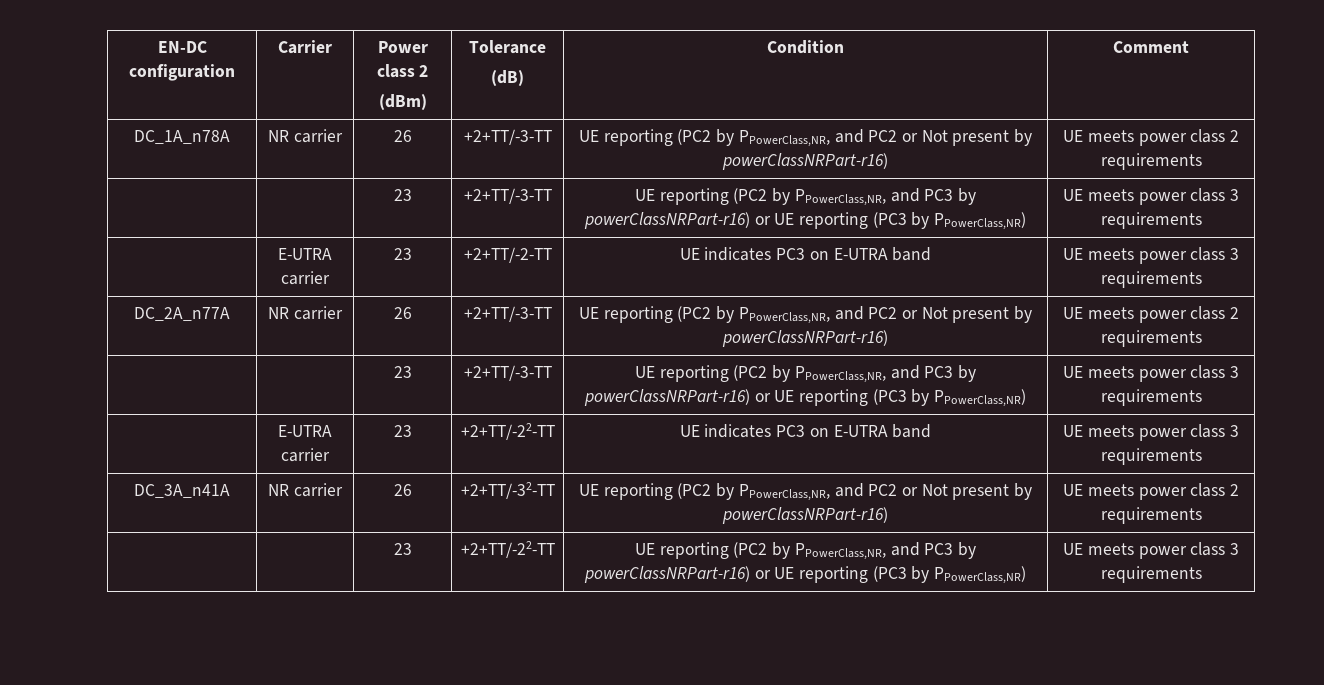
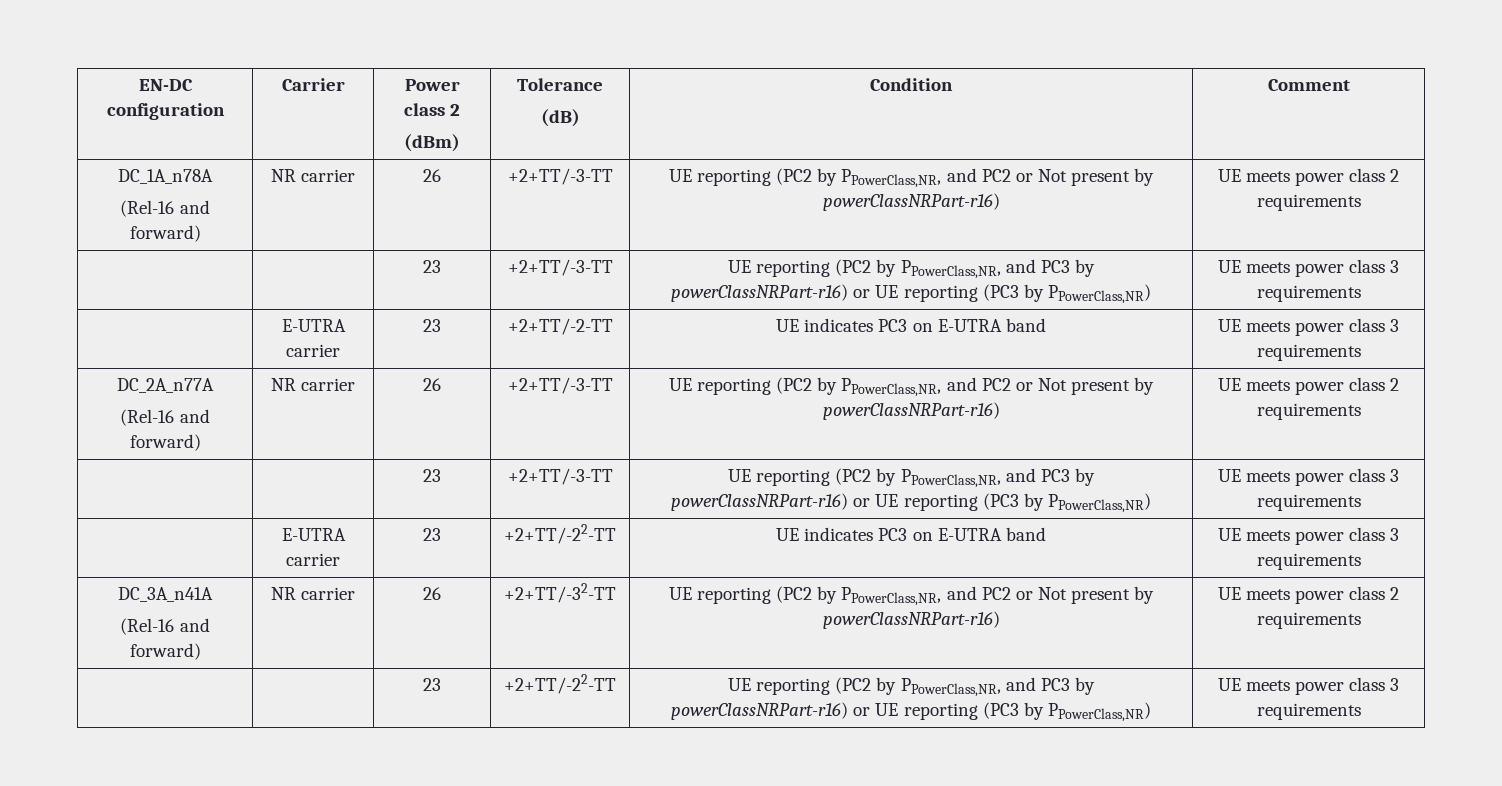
- DC_1A_n78A | NR carrier | 26 | +2+TT/-3-TT | UE reporting (PC2 by PPowerClass,NR, and PC2 or Not present by powerClassNRPart-r16) | UE meets power class 2 requirements
+ DC_1A_n78A
+ (Rel-16 and forward) | NR carrier | 26 | +2+TT/-3-TT | UE reporting (PC2 by PPowerClass,NR, and PC2 or Not present by powerClassNRPart-r16) | UE meets power class 2 requirements
- DC_2A_n77A | NR carrier | 26 | +2+TT/-3-TT | UE reporting (PC2 by PPowerClass,NR, and PC2 or Not present by powerClassNRPart-r16) | UE meets power class 2 requirements
+ DC_2A_n77A
+ (Rel-16 and forward) | NR carrier | 26 | +2+TT/-3-TT | UE reporting (PC2 by PPowerClass,NR, and PC2 or Not present by powerClassNRPart-r16) | UE meets power class 2 requirements
- DC_3A_n41A | NR carrier | 26 | +2+TT/-32-TT | UE reporting (PC2 by PPowerClass,NR, and PC2 or Not present by powerClassNRPart-r16) | UE meets power class 2 requirements
+ DC_3A_n41A
+ (Rel-16 and forward) | NR carrier | 26 | +2+TT/-32-TT | UE reporting (PC2 by PPowerClass,NR, and PC2 or Not present by powerClassNRPart-r16) | UE meets power class 2 requirements

